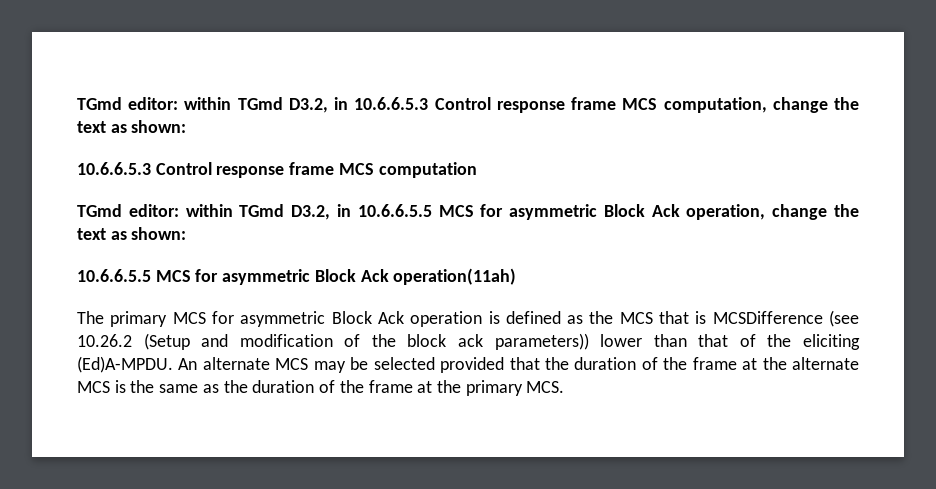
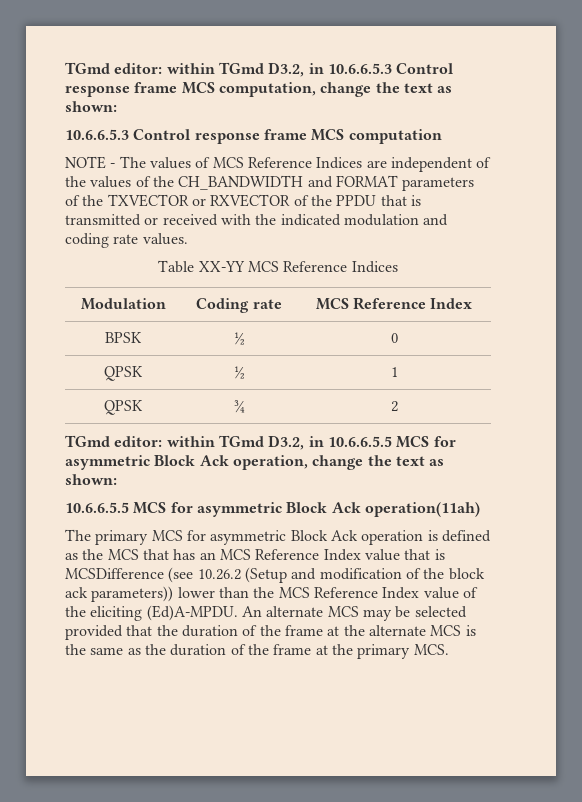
+ NOTE - The values of MCS Reference Indices are independent of the values of the CH_BANDWIDTH and FORMAT parameters of the TXVECTOR or RXVECTOR of the PPDU that is transmitted or received with the indicated modulation and coding rate values.
+ Table XX-YY MCS Reference Indices
+ Modulation | Coding rate | MCS Reference Index
+ BPSK | ½ | 0
+ QPSK | ½ | 1
+ QPSK | ¾ | 2
- The primary MCS for asymmetric Block Ack operation is defined as the MCS that is MCSDifference (see 10.26.2 (Setup and modification of the block ack parameters)) lower than that of the eliciting (Ed)A-MPDU.
+ The primary MCS for asymmetric Block Ack operation is defined as the MCS that has an MCS Reference Index value that is MCSDifference (see 10.26.2 (Setup and modification of the block ack parameters)) lower than the MCS Reference Index value of the eliciting (Ed)A-MPDU.

